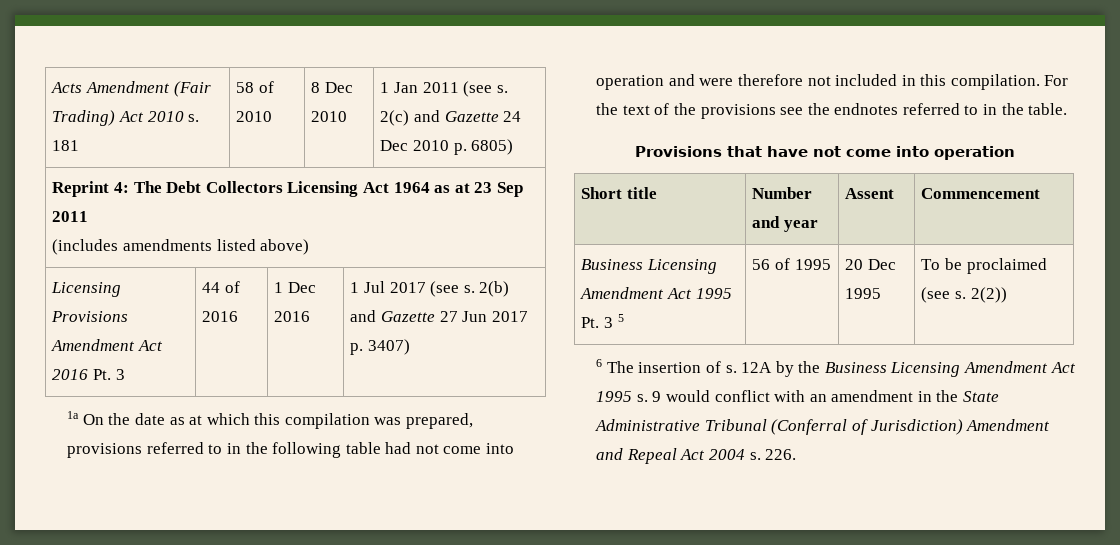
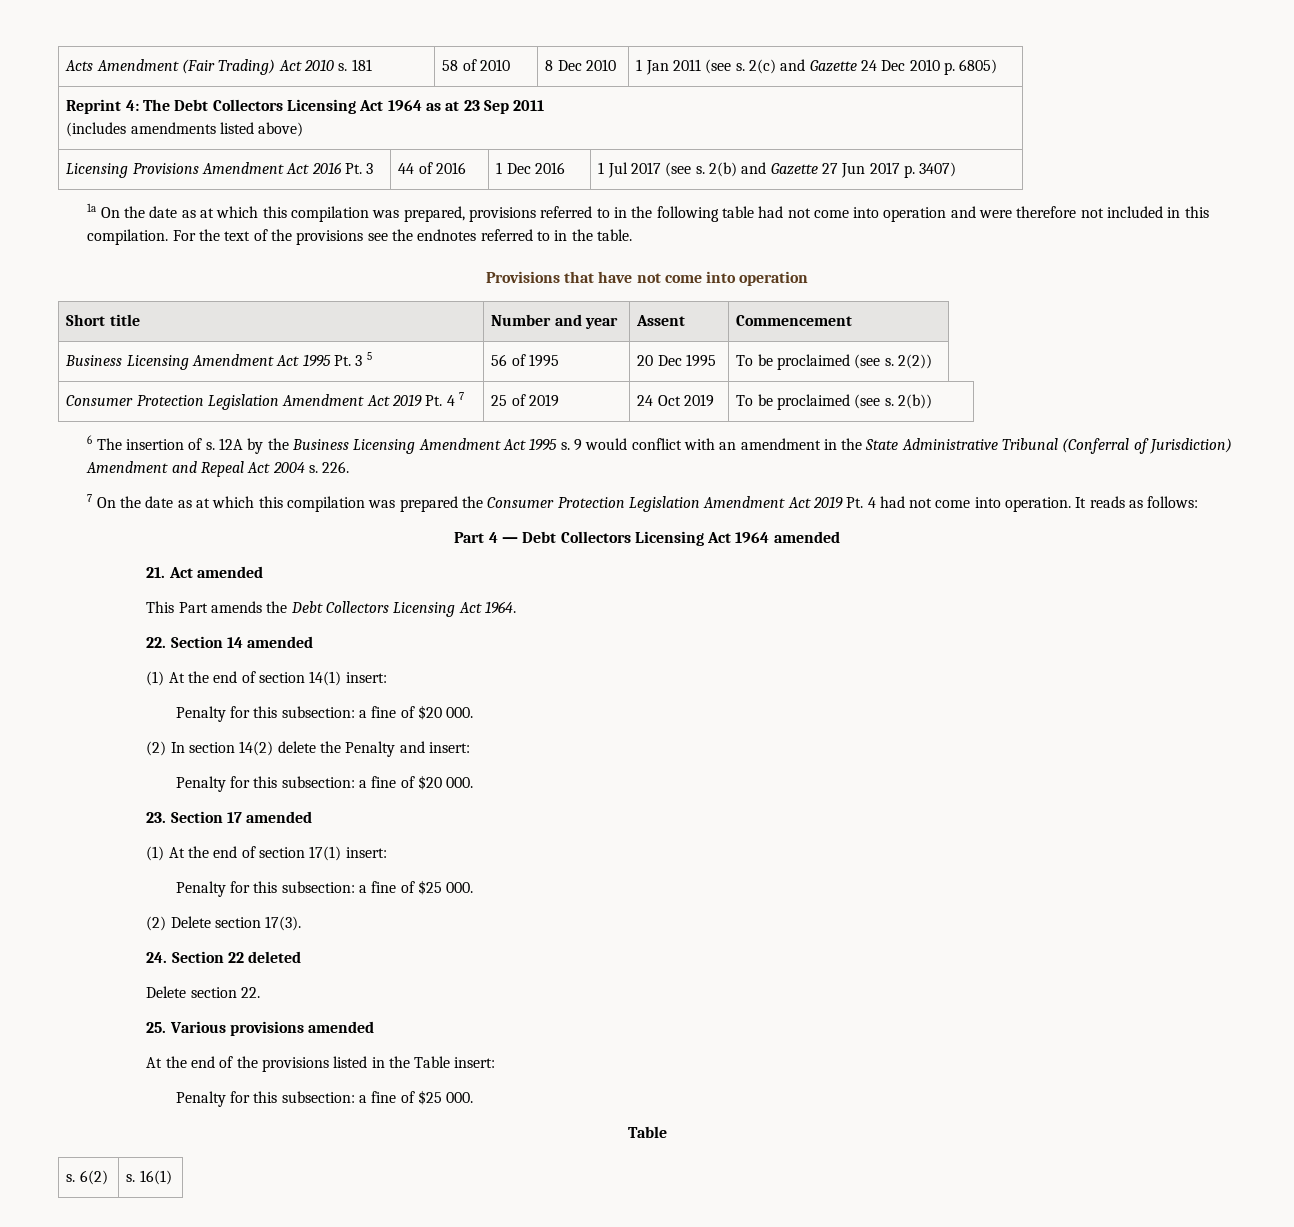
+ Consumer Protection Legislation Amendment Act 2019 Pt. 4 7 | 25 of 2019 | 24 Oct 2019 | To be proclaimed (see s. 2(b))
+ 7 On the date as at which this compilation was prepared the Consumer Protection Legislation Amendment Act 2019 Pt. 4 had not come into operation. It reads as follows:
+ Part 4 — Debt Collectors Licensing Act 1964 amended
+ 21. Act amended
+ This Part amends the Debt Collectors Licensing Act 1964.
+ 22. Section 14 amended
+ (1) At the end of section 14(1) insert:
+ Penalty for this subsection: a fine of $20 000.
+ (2) In section 14(2) delete the Penalty and insert:
+ Penalty for this subsection: a fine of $20 000.
+ 23. Section 17 amended
+ (1) At the end of section 17(1) insert:
+ Penalty for this subsection: a fine of $25 000.
+ (2) Delete section 17(3).
+ 24. Section 22 deleted
+ Delete section 22.
+ 25. Various provisions amended
+ At the end of the provisions listed in the Table insert:
+ Penalty for this subsection: a fine of $25 000.
+ Table
+ s. 6(2) | s. 16(1)

